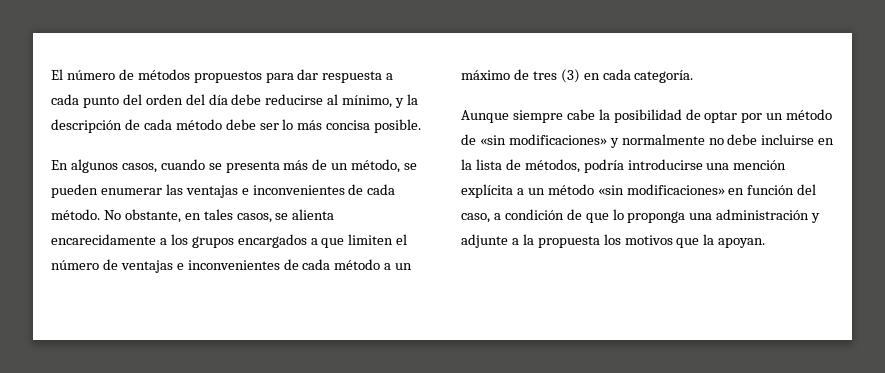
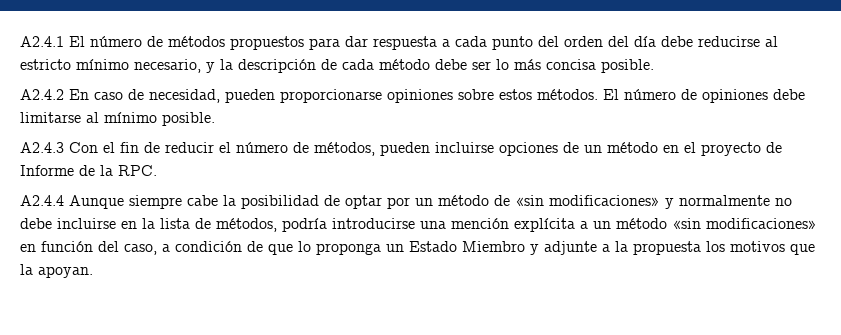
- El número de métodos propuestos para dar respuesta a cada punto del orden del día debe reducirse al mínimo, y la descripción de cada método debe ser lo más concisa posible.
+ A2.4.1 El número de métodos propuestos para dar respuesta a cada punto del orden del día debe reducirse al estricto mínimo necesario, y la descripción de cada método debe ser lo más concisa posible.
- En algunos casos, cuando se presenta más de un método, se pueden enumerar las ventajas e inconvenientes de cada método. No obstante, en tales casos, se alienta encarecidamente a los grupos encargados a que limiten el número de ventajas e inconvenientes de cada método a un máximo de tres (3) en cada categoría.
- Aunque siempre cabe la posibilidad de optar por un método de «sin modificaciones» y normalmente no debe incluirse en la lista de métodos, podría introducirse una mención explícita a un método «sin modificaciones» en función del caso, a condición de que lo proponga una administración y adjunte a la propuesta los motivos que la apoyan.
+ A2.4.2 En caso de necesidad, pueden proporcionarse opiniones sobre estos métodos. El número de opiniones debe limitarse al mínimo posible.
+ A2.4.3 Con el fin de reducir el número de métodos, pueden incluirse opciones de un método en el proyecto de Informe de la RPC.
+ A2.4.4 Aunque siempre cabe la posibilidad de optar por un método de «sin modificaciones» y normalmente no debe incluirse en la lista de métodos, podría introducirse una mención explícita a un método «sin modificaciones» en función del caso, a condición de que lo proponga un Estado Miembro y adjunte a la propuesta los motivos que la apoyan.

